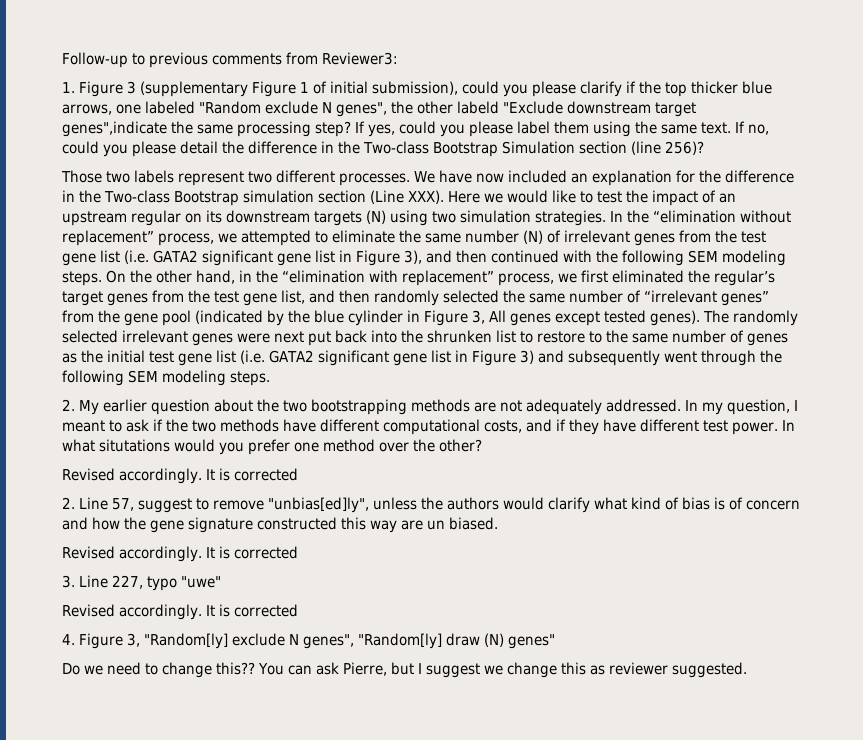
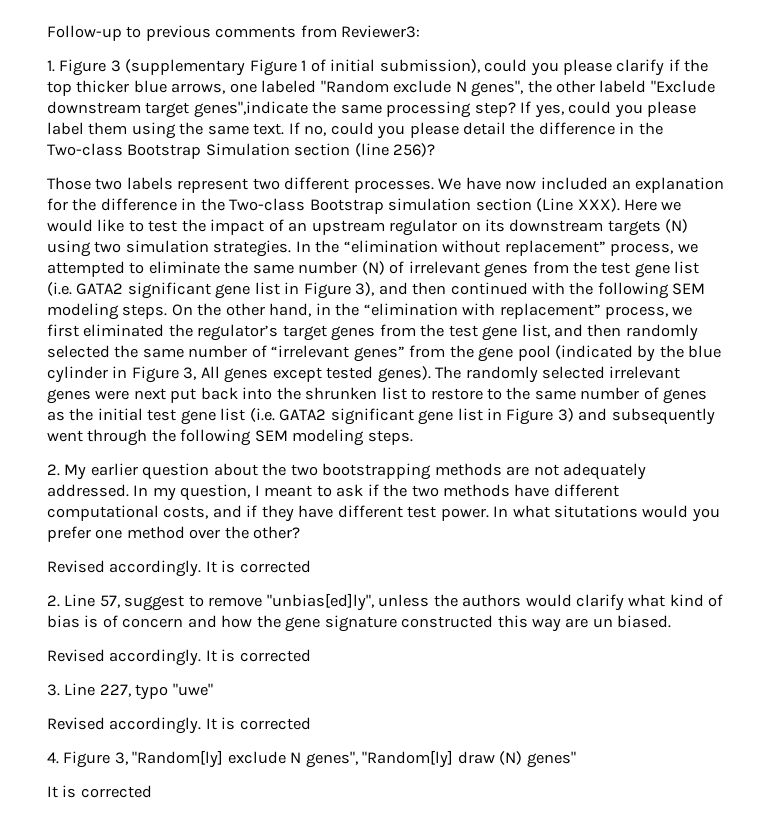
- Here we would like to test the impact of an upstream regular on its downstream targets (N) using two simulation strategies.
+ Here we would like to test the impact of an upstream regulator on its downstream targets (N) using two simulation strategies.
- On the other hand, in the “elimination with replacement” process, we first eliminated the regular’s target genes from the test gene list, and then randomly selected the same number of “irrelevant genes” from the gene pool (indicated by the blue cylinder in Figure 3, All genes except tested genes).
+ On the other hand, in the “elimination with replacement” process, we first eliminated the regulator’s target genes from the test gene list, and then randomly selected the same number of “irrelevant genes” from the gene pool (indicated by the blue cylinder in Figure 3, All genes except tested genes).
  4. Figure 3, "Random[ly] exclude N genes", "Random[ly] draw (N) genes"
- Do we need to change this?? You can ask Pierre, but I suggest we change this as reviewer suggested.
+ It is corrected

